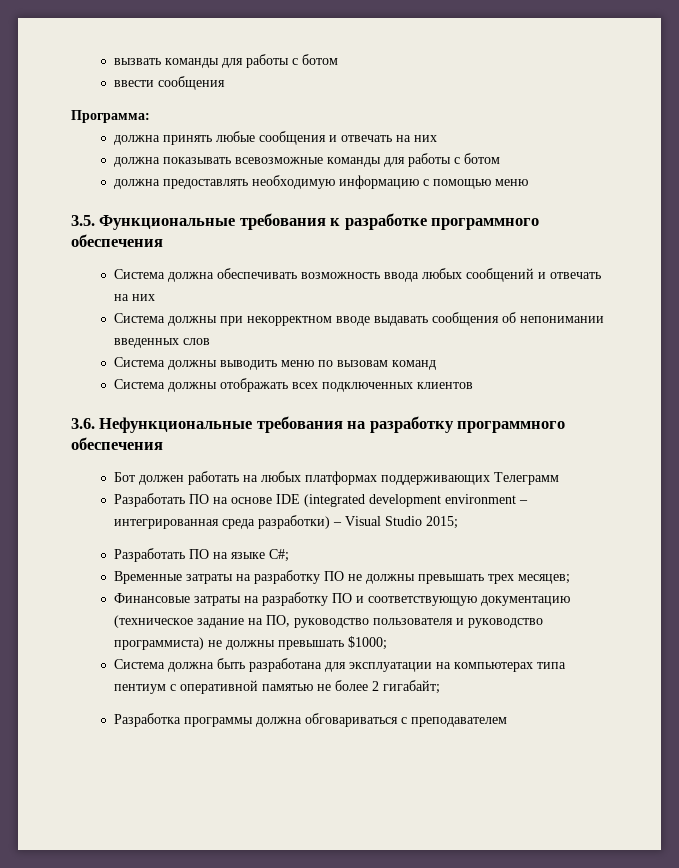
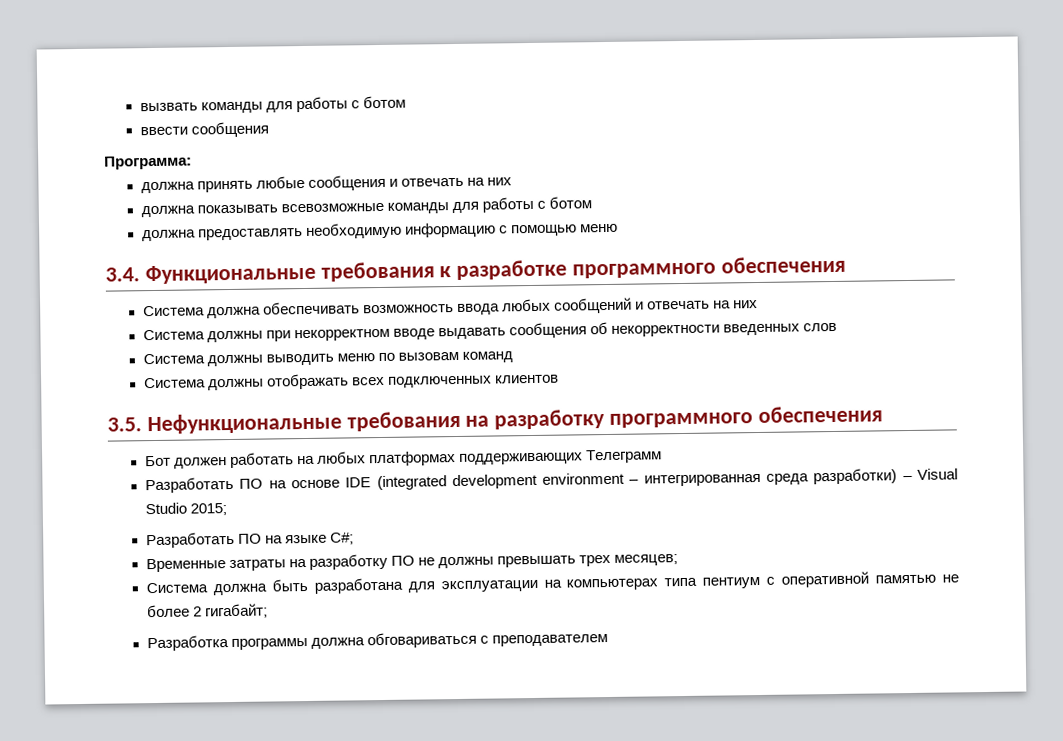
- 3.5. Функциональные требования к разработке программного обеспечения
+ 3.4. Функциональные требования к разработке программного обеспечения
- Система должны при некорректном вводе выдавать сообщения об непонимании введенных слов
+ Система должны при некорректном вводе выдавать сообщения об некорректности введенных слов
- 3.6. Нефункциональные требования на разработку программного обеспечения
+ 3.5. Нефункциональные требования на разработку программного обеспечения
- Финансовые затраты на разработку ПО и соответствующую документацию (техническое задание на ПО, руководство пользователя и руководство программиста) не должны превышать $1000;

